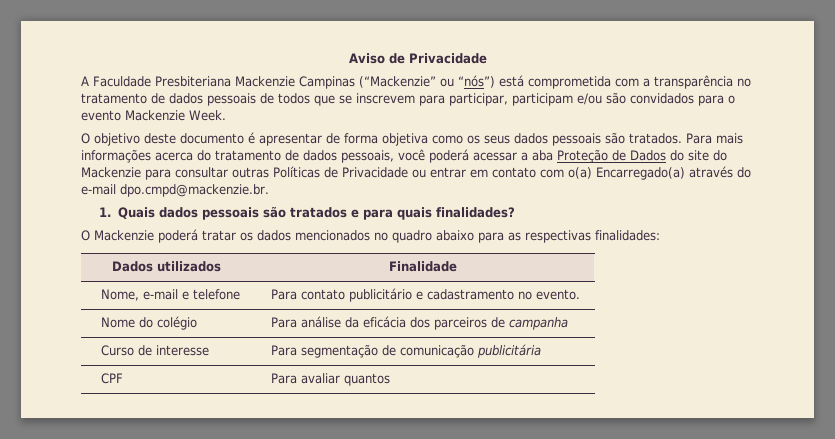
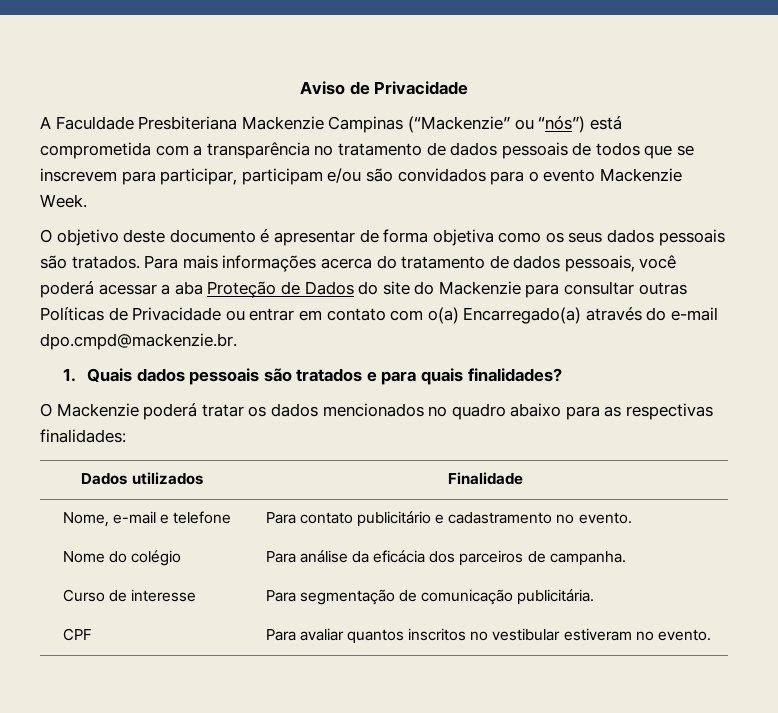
- Nome do colégio | Para análise da eficácia dos parceiros de campanha
+ Nome do colégio | Para análise da eficácia dos parceiros de campanha.
- Curso de interesse | Para segmentação de comunicação publicitária
+ Curso de interesse | Para segmentação de comunicação publicitária.
- CPF | Para avaliar quantos
+ CPF | Para avaliar quantos inscritos no vestibular estiveram no evento.

